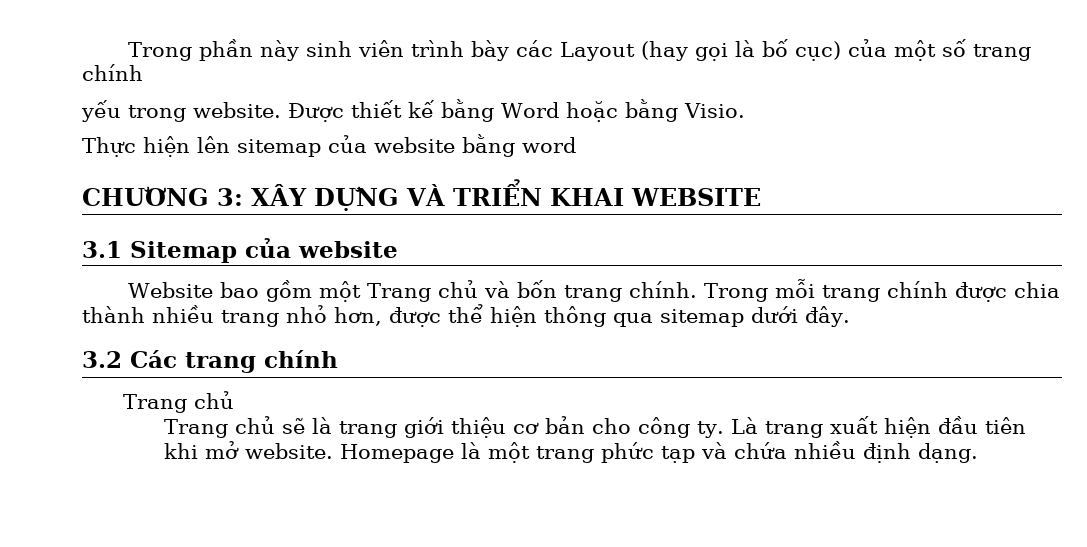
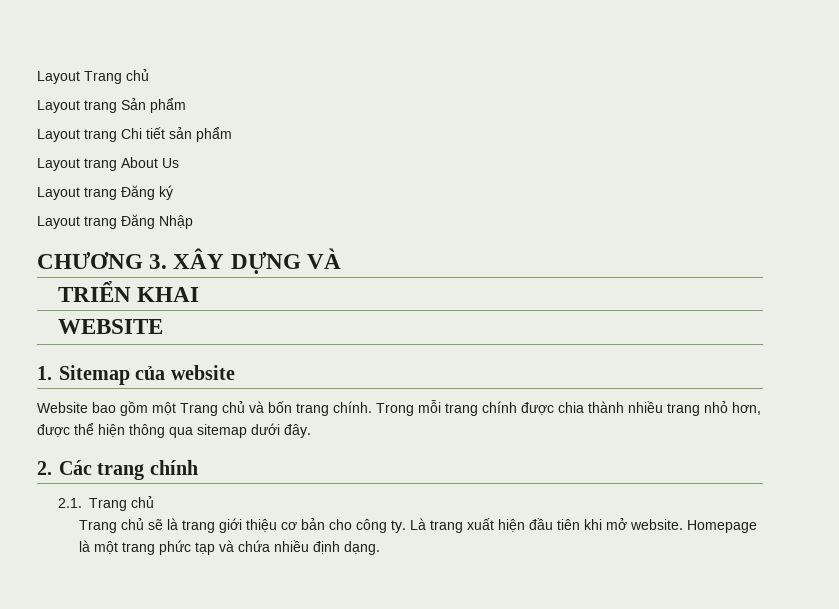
- Trong phần này sinh viên trình bày các Layout (hay gọi là bố cục) của một số trang chính
- yếu trong website. Được thiết kế bằng Word hoặc bằng Visio.
- Thực hiện lên sitemap của website bằng word
- CHƯƠNG 3: XÂY DỰNG VÀ TRIỂN KHAI WEBSITE
+ Layout Trang chủ
+ Layout trang Sản phẩm
+ Layout trang Chi tiết sản phẩm
+ Layout trang About Us
+ Layout trang Đăng ký
+ Layout trang Đăng Nhập
+ CHƯƠNG 3. XÂY DỰNG VÀ
+ TRIỂN KHAI
+ WEBSITE
- 3.1 Sitemap của website
+ 1. Sitemap của website
- 3.2 Các trang chính
- Trang chủ
+ 2. Các trang chính
+ 2.1. Trang chủ

